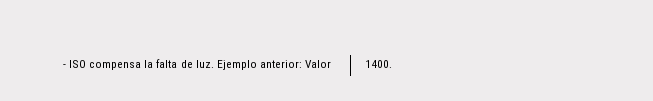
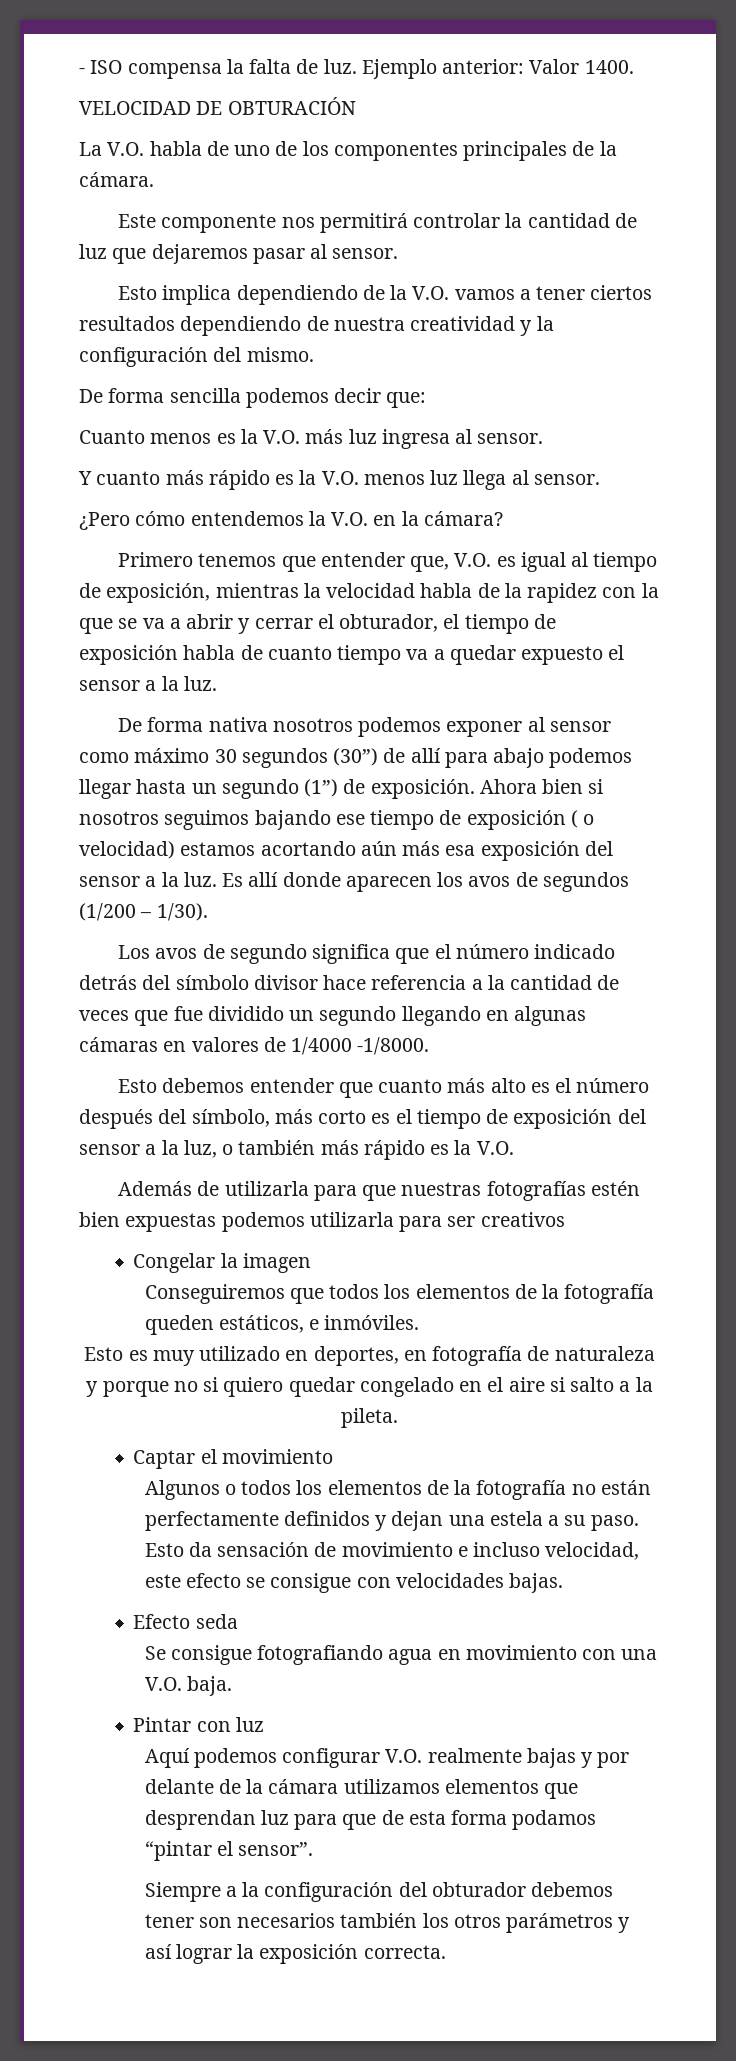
+ VELOCIDAD DE OBTURACIÓN
+ La V.O. habla de uno de los componentes principales de la cámara.
+ Este componente nos permitirá controlar la cantidad de luz que dejaremos pasar al sensor.
+ Esto implica dependiendo de la V.O. vamos a tener ciertos resultados dependiendo de nuestra creatividad y la configuración del mismo.
+ De forma sencilla podemos decir que:
+ Cuanto menos es la V.O. más luz ingresa al sensor.
+ Y cuanto más rápido es la V.O. menos luz llega al sensor.
+ ¿Pero cómo entendemos la V.O. en la cámara?
+ Primero tenemos que entender que, V.O. es igual al tiempo de exposición, mientras la velocidad habla de la rapidez con la que se va a abrir y cerrar el obturador, el tiempo de exposición habla de cuanto tiempo va a quedar expuesto el sensor a la luz.
+ De forma nativa nosotros podemos exponer al sensor como máximo 30 segundos (30”) de allí para abajo podemos llegar hasta un segundo (1”) de exposición. Ahora bien si nosotros seguimos bajando ese tiempo de exposición ( o velocidad) estamos acortando aún más esa exposición del sensor a la luz. Es allí donde aparecen los avos de segundos (1/200 – 1/30).
+ Los avos de segundo significa que el número indicado detrás del símbolo divisor hace referencia a la cantidad de veces que fue dividido un segundo llegando en algunas cámaras en valores de 1/4000 -1/8000.
+ Esto debemos entender que cuanto más alto es el número después del símbolo, más corto es el tiempo de exposición del sensor a la luz, o también más rápido es la V.O.
+ Además de utilizarla para que nuestras fotografías estén bien expuestas podemos utilizarla para ser creativos
+ Congelar la imagen
+ Conseguiremos que todos los elementos de la fotografía queden estáticos, e inmóviles.
+ Esto es muy utilizado en deportes, en fotografía de naturaleza y porque no si quiero quedar congelado en el aire si salto a la pileta.
+ Captar el movimiento
+ Algunos o todos los elementos de la fotografía no están perfectamente definidos y dejan una estela a su paso. Esto da sensación de movimiento e incluso velocidad, este efecto se consigue con velocidades bajas.
+ Efecto seda
+ Se consigue fotografiando agua en movimiento con una V.O. baja.
+ Pintar con luz
+ Aquí podemos configurar V.O. realmente bajas y por delante de la cámara utilizamos elementos que desprendan luz para que de esta forma podamos “pintar el sensor”.
+ Siempre a la configuración del obturador debemos tener son necesarios también los otros parámetros y así lograr la exposición correcta.

